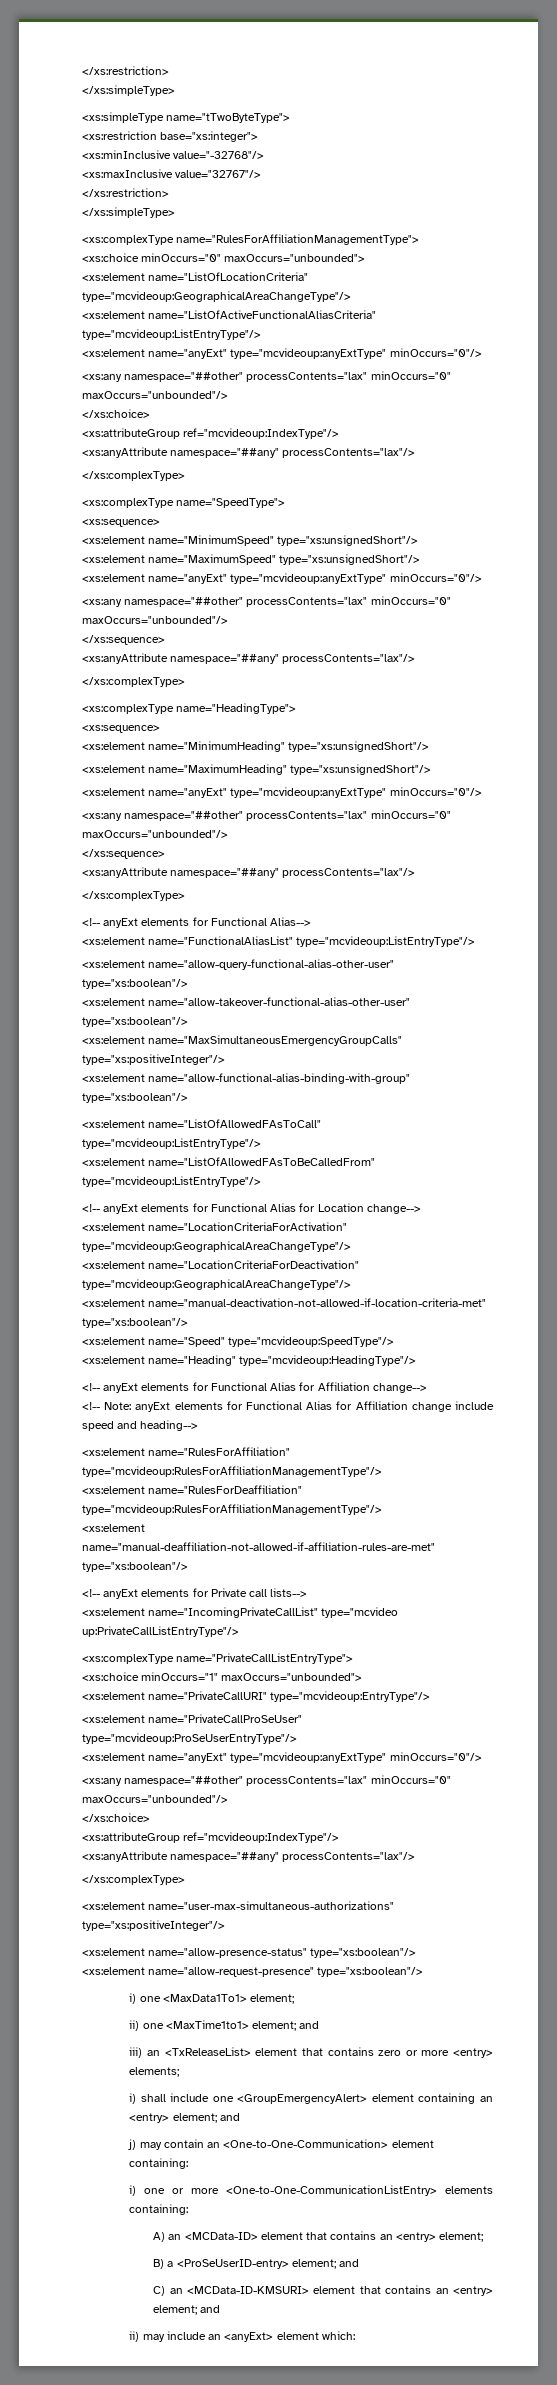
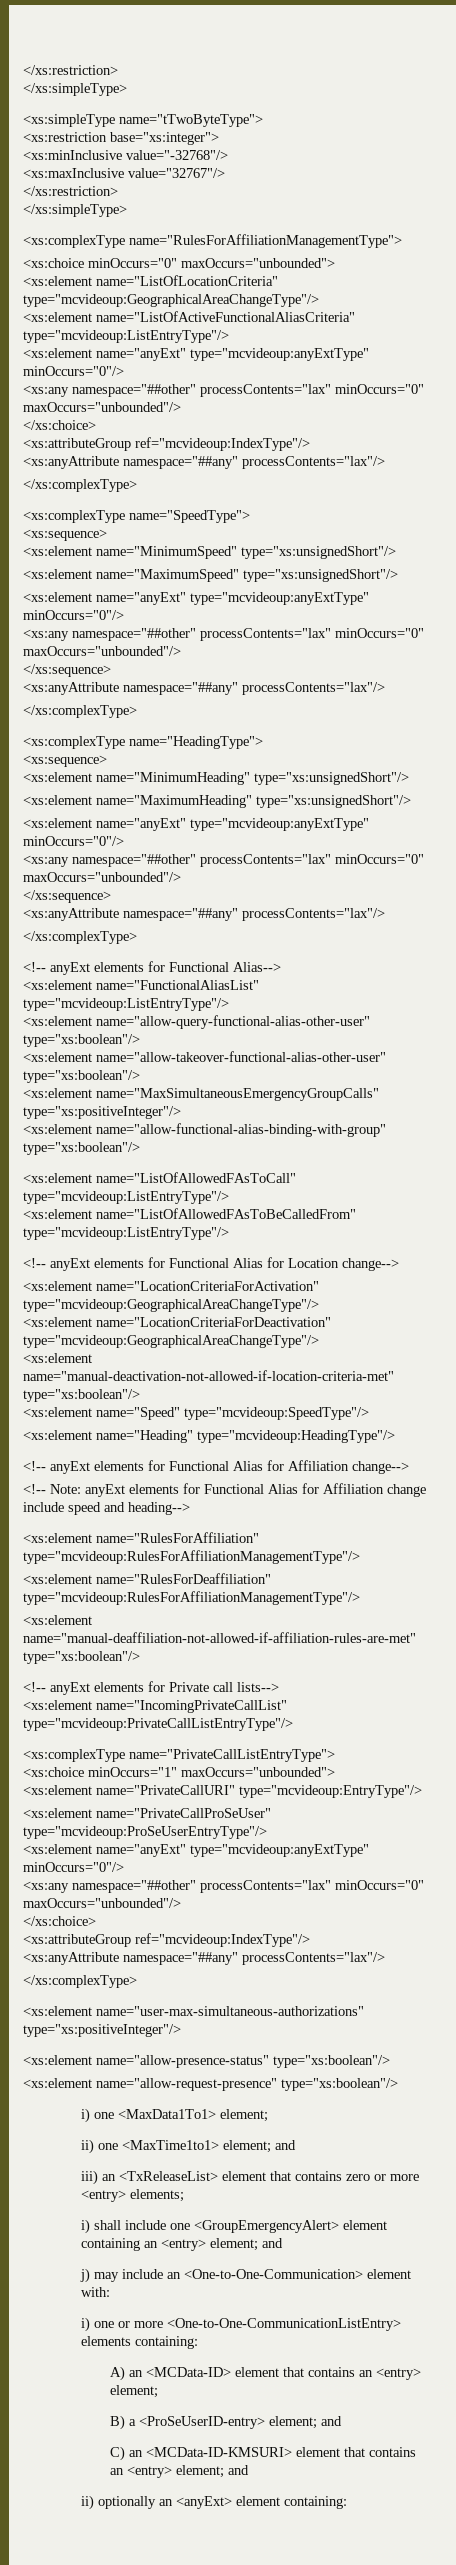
- <xs:element name="IncomingPrivateCallList" type="mcvideo up:PrivateCallListEntryType"/>
+ <xs:element name="IncomingPrivateCallList" type="mcvideoup:PrivateCallListEntryType"/>
- j) may contain an <One-to-One-Communication> element containing:
+ j) may include an <One-to-One-Communication> element with:
- ii) may include an <anyExt> element which:
+ ii) optionally an <anyExt> element containing:

